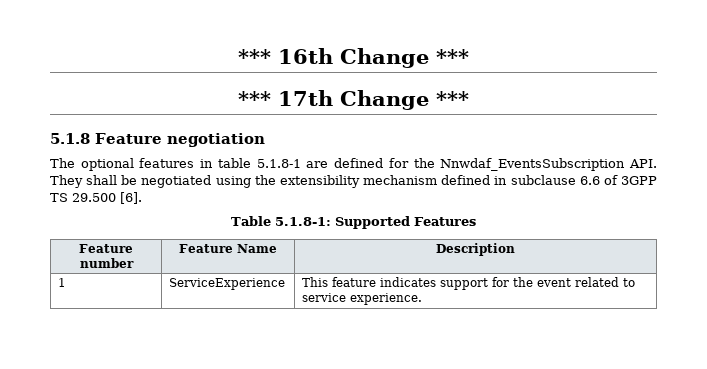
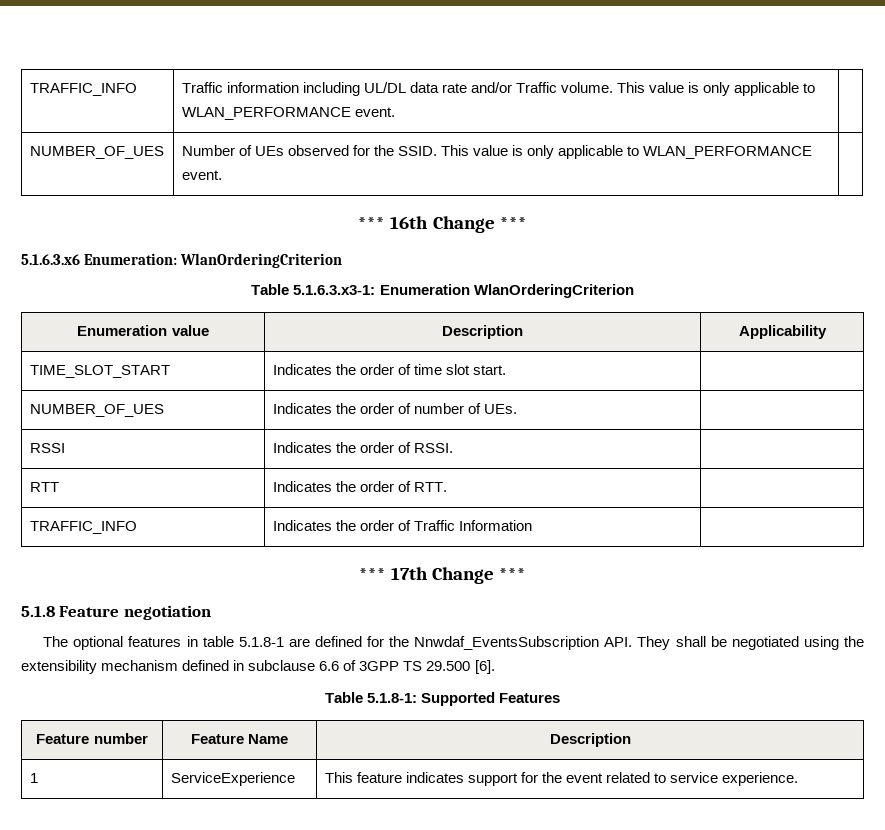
+ TRAFFIC_INFO | Traffic information including UL/DL data rate and/or Traffic volume. This value is only applicable to WLAN_PERFORMANCE event. |
+ NUMBER_OF_UES | Number of UEs observed for the SSID. This value is only applicable to WLAN_PERFORMANCE event. |
  *** 16th Change ***
+ 5.1.6.3.x6 Enumeration: WlanOrderingCriterion
+ Table 5.1.6.3.x3-1: Enumeration WlanOrderingCriterion
+ Enumeration value | Description | Applicability
+ TIME_SLOT_START | Indicates the order of time slot start. |
+ NUMBER_OF_UES | Indicates the order of number of UEs. |
+ RSSI | Indicates the order of RSSI. |
+ RTT | Indicates the order of RTT. |
+ TRAFFIC_INFO | Indicates the order of Traffic Information |

